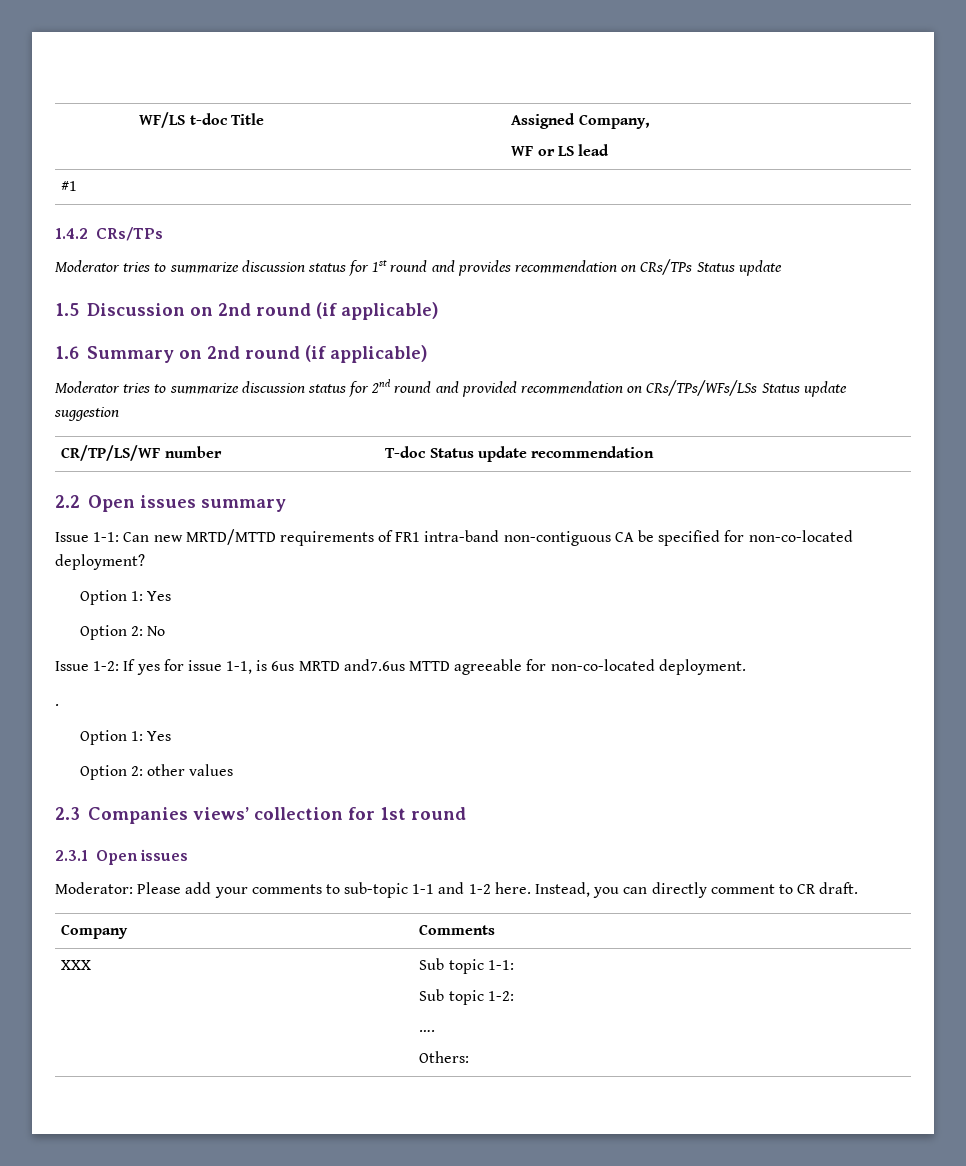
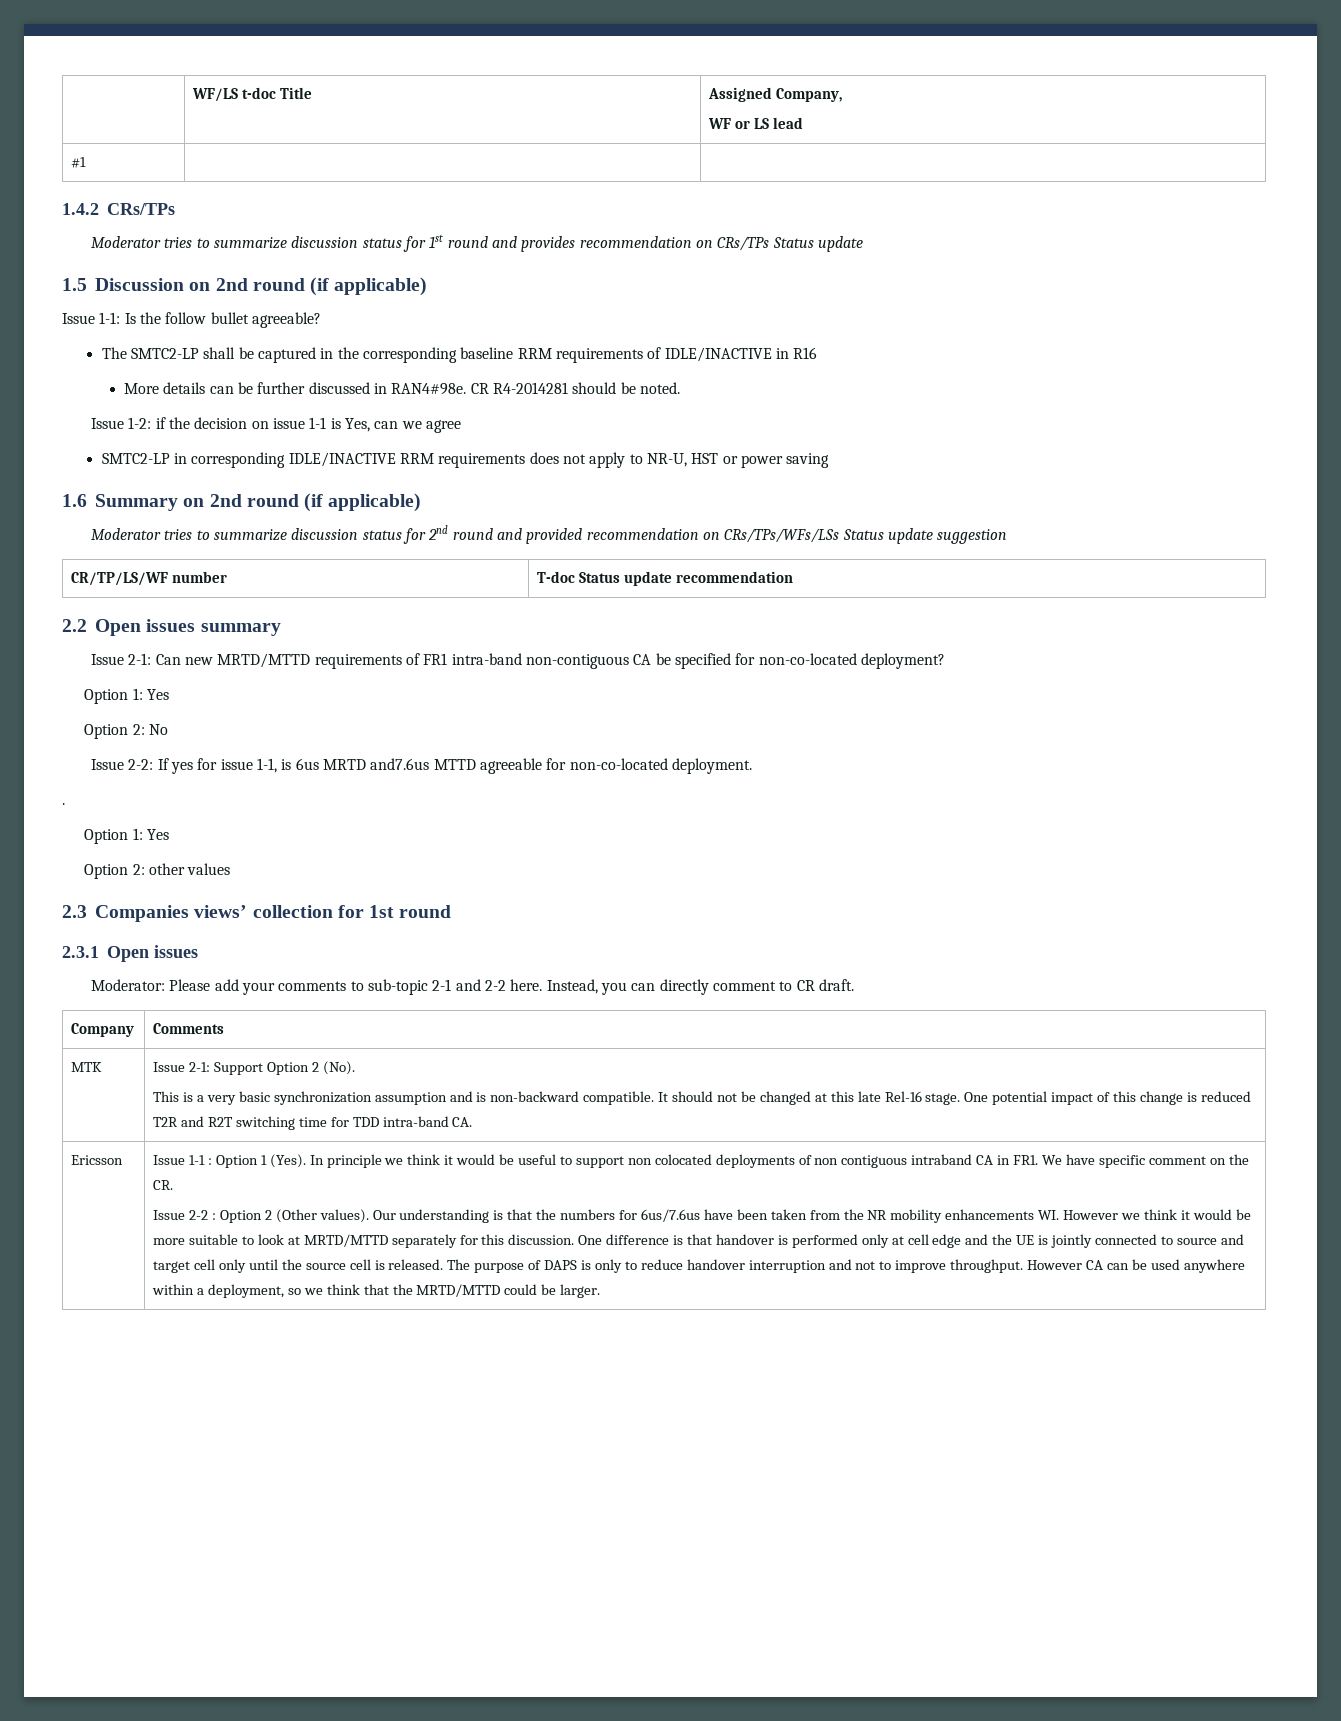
+ Issue 1-1: Is the follow bullet agreeable?
+ The SMTC2-LP shall be captured in the corresponding baseline RRM requirements of IDLE/INACTIVE in R16
+ More details can be further discussed in RAN4#98e. CR R4-2014281 should be noted.
+ Issue 1-2: if the decision on issue 1-1 is Yes, can we agree
+ SMTC2-LP in corresponding IDLE/INACTIVE RRM requirements does not apply to NR-U, HST or power saving
- Issue 1-1: Can new MRTD/MTTD requirements of FR1 intra-band non-contiguous CA be specified for non-co-located deployment?
+ Issue 2-1: Can new MRTD/MTTD requirements of FR1 intra-band non-contiguous CA be specified for non-co-located deployment?
- Issue 1-2: If yes for issue 1-1, is 6us MRTD and7.6us MTTD agreeable for non-co-located deployment.
+ Issue 2-2: If yes for issue 1-1, is 6us MRTD and7.6us MTTD agreeable for non-co-located deployment.
- Moderator: Please add your comments to sub-topic 1-1 and 1-2 here.
+ Moderator: Please add your comments to sub-topic 2-1 and 2-2 here.
- XXX | Sub topic 1-1:
- Sub topic 1-2:
- ….
- Others:
+ MTK | Issue 2-1: Support Option 2 (No).
+ This is a very basic synchronization assumption and is non-backward compatible. It should not be changed at this late Rel-16 stage. One potential impact of this change is reduced T2R and R2T switching time for TDD intra-band CA.
+ Ericsson | Issue 1-1 : Option 1 (Yes). In principle we think it would be useful to support non colocated deployments of non contiguous intraband CA in FR1. We have specific comment on the CR.
+ Issue 2-2 : Option 2 (Other values). Our understanding is that the numbers for 6us/7.6us have been taken from the NR mobility enhancements WI. However we think it would be more suitable to look at MRTD/MTTD separately for this discussion. One difference is that handover is performed only at cell edge and the UE is jointly connected to source and target cell only until the source cell is released. The purpose of DAPS is only to reduce handover interruption and not to improve throughput. However CA can be used anywhere within a deployment, so we think that the MRTD/MTTD could be larger.

